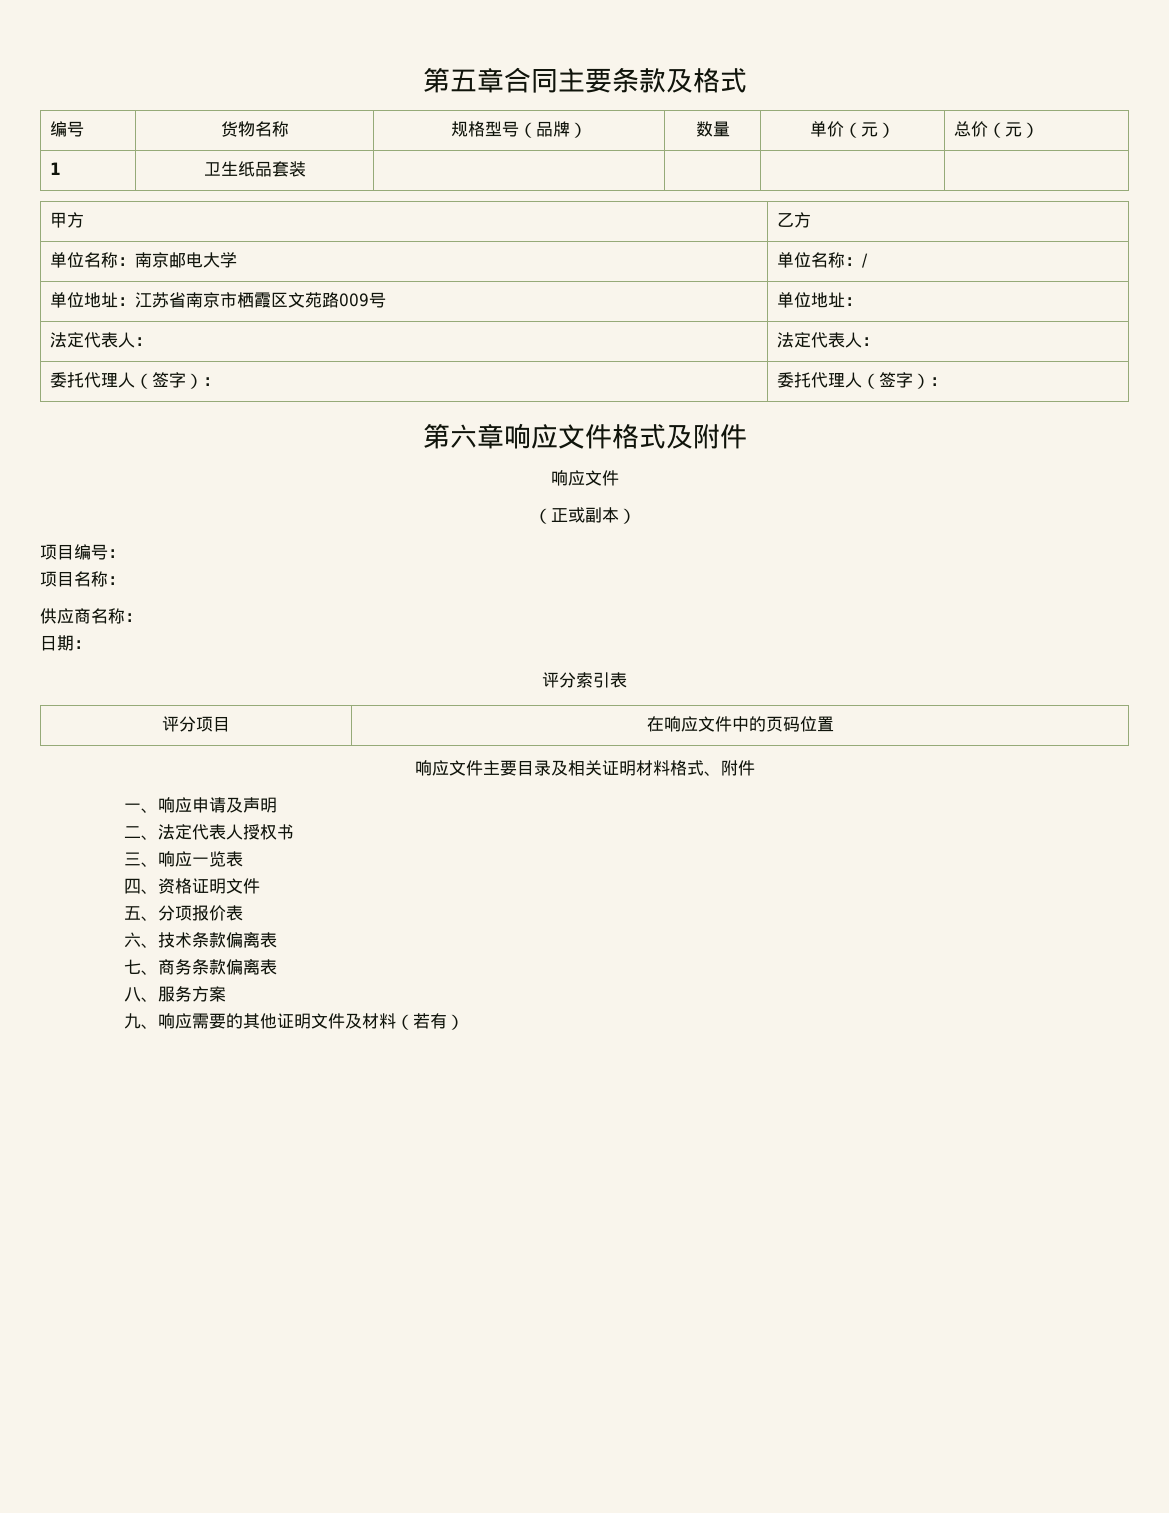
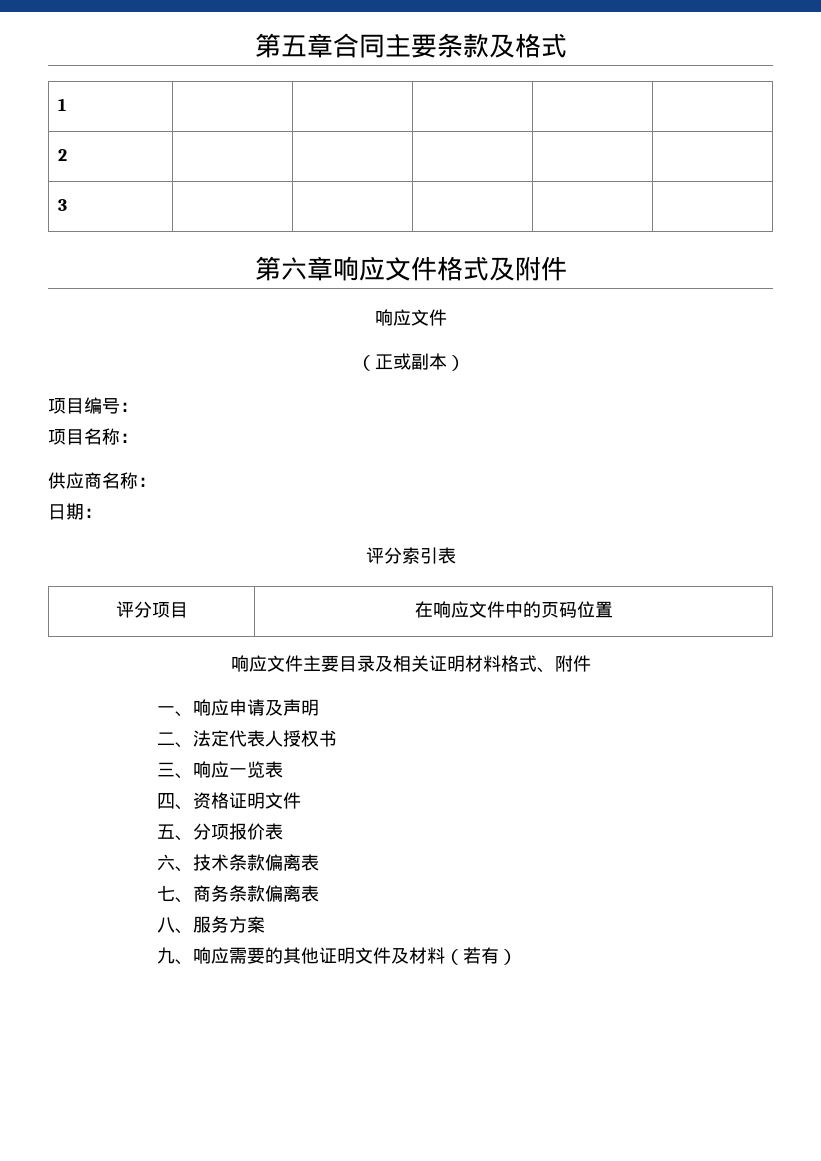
- 编号 | 货物名称 | 规格型号（品牌） | 数量 | 单价（元） | 总价（元）
- 1 | 卫生纸品套装 | | | |
- 甲方 | 乙方
- 单位名称：南京邮电大学 | 单位名称：/
- 单位地址：江苏省南京市栖霞区文苑路009号 | 单位地址：
- 法定代表人： | 法定代表人：
- 委托代理人（签字）： | 委托代理人（签字）：
+ 1 | | | | |
+ 2 | | | | |
+ 3 | | | | |

